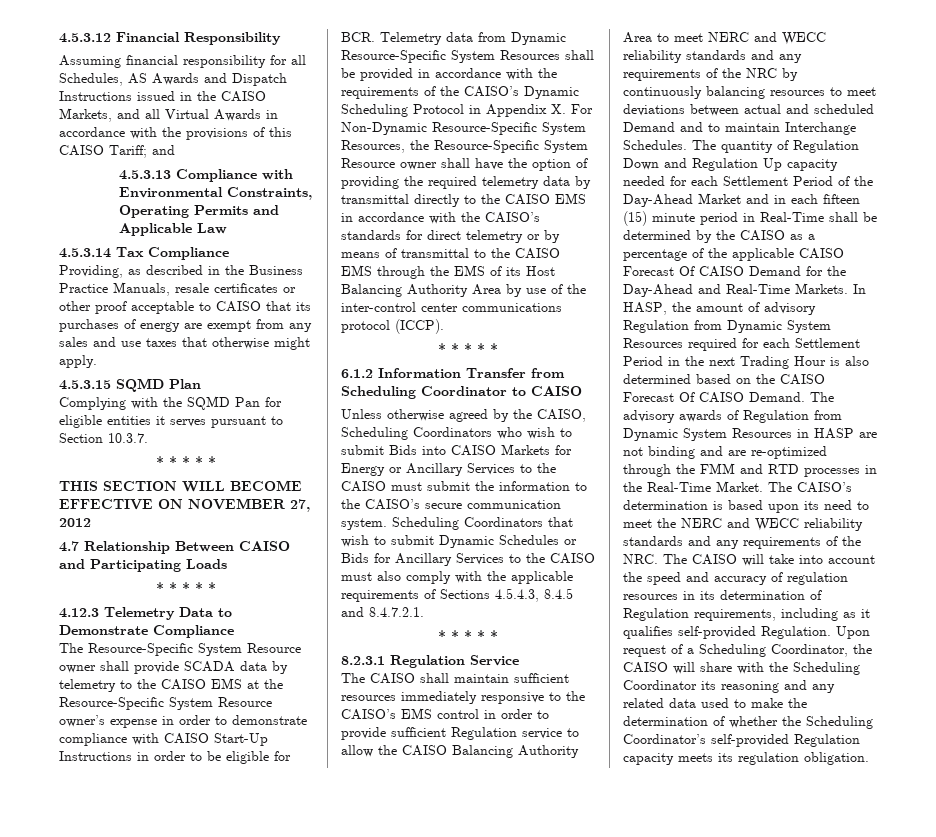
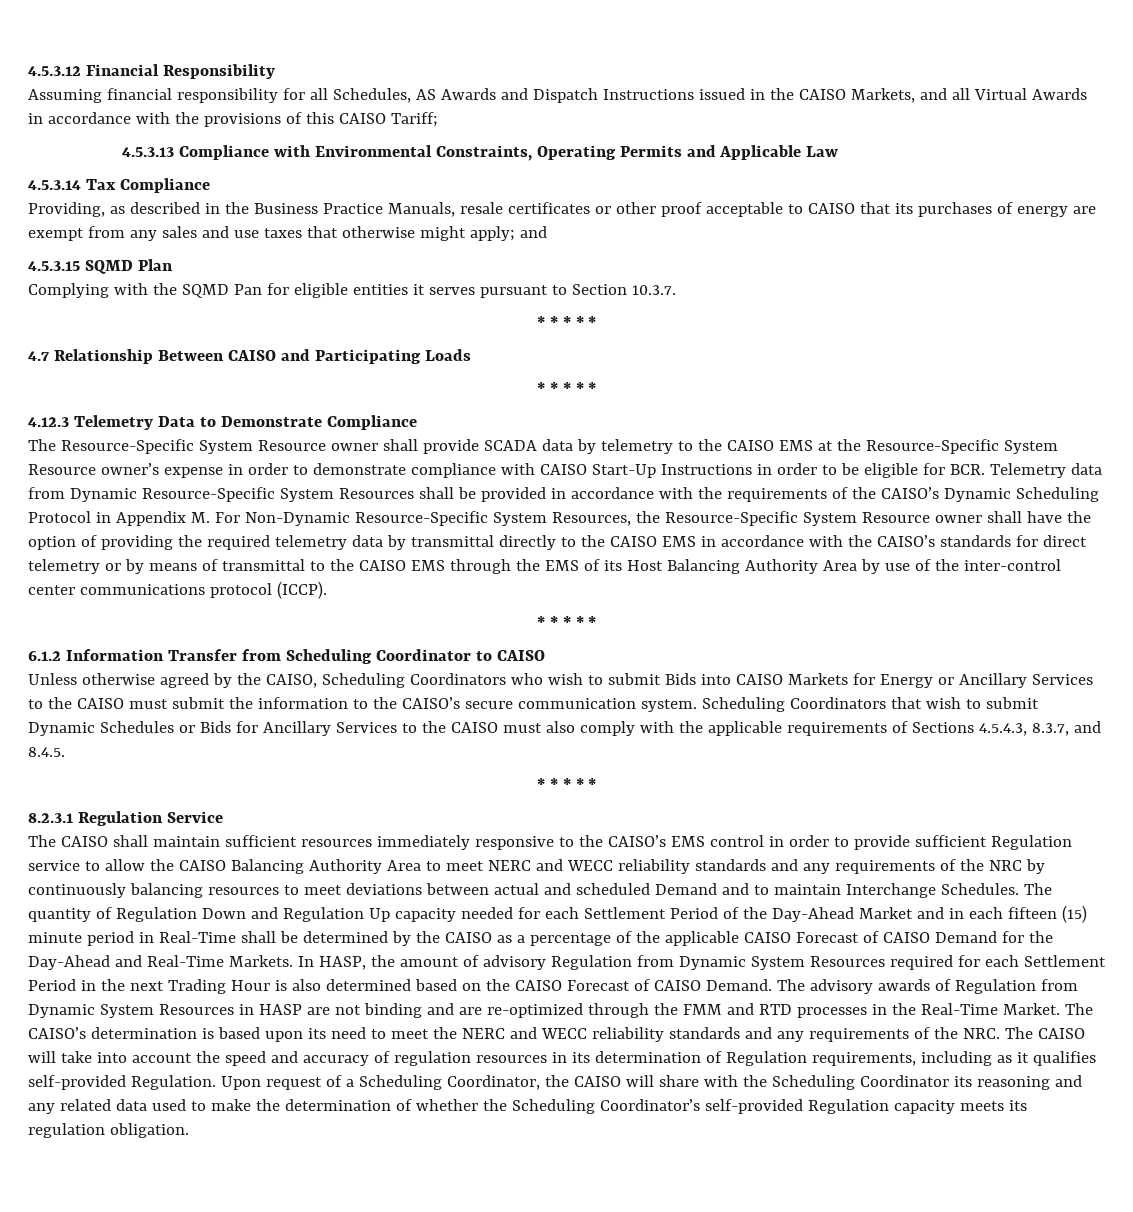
- Assuming financial responsibility for all Schedules, AS Awards and Dispatch Instructions issued in the CAISO Markets, and all Virtual Awards in accordance with the provisions of this CAISO Tariff; and
+ Assuming financial responsibility for all Schedules, AS Awards and Dispatch Instructions issued in the CAISO Markets, and all Virtual Awards in accordance with the provisions of this CAISO Tariff;
- Providing, as described in the Business Practice Manuals, resale certificates or other proof acceptable to CAISO that its purchases of energy are exempt from any sales and use taxes that otherwise might apply.
+ Providing, as described in the Business Practice Manuals, resale certificates or other proof acceptable to CAISO that its purchases of energy are exempt from any sales and use taxes that otherwise might apply; and
- THIS SECTION WILL BECOME EFFECTIVE ON NOVEMBER 27, 2012
- The Resource-Specific System Resource owner shall provide SCADA data by telemetry to the CAISO EMS at the Resource-Specific System Resource owner’s expense in order to demonstrate compliance with CAISO Start-Up Instructions in order to be eligible for BCR. Telemetry data from Dynamic Resource-Specific System Resources shall be provided in accordance with the requirements of the CAISO’s Dynamic Scheduling Protocol in Appendix X. For Non-Dynamic Resource-Specific System Resources, the Resource-Specific System Resource owner shall have the option of providing the required telemetry data by transmittal directly to the CAISO EMS in accordance with the CAISO’s standards for direct telemetry or by means of transmittal to the CAISO EMS through the EMS of its Host Balancing Authority Area by use of the inter-control center communications protocol (ICCP).
+ The Resource-Specific System Resource owner shall provide SCADA data by telemetry to the CAISO EMS at the Resource-Specific System Resource owner’s expense in order to demonstrate compliance with CAISO Start-Up Instructions in order to be eligible for BCR. Telemetry data from Dynamic Resource-Specific System Resources shall be provided in accordance with the requirements of the CAISO’s Dynamic Scheduling Protocol in Appendix M. For Non-Dynamic Resource-Specific System Resources, the Resource-Specific System Resource owner shall have the option of providing the required telemetry data by transmittal directly to the CAISO EMS in accordance with the CAISO’s standards for direct telemetry or by means of transmittal to the CAISO EMS through the EMS of its Host Balancing Authority Area by use of the inter-control center communications protocol (ICCP).
- Scheduling Coordinators that wish to submit Dynamic Schedules or Bids for Ancillary Services to the CAISO must also comply with the applicable requirements of Sections 4.5.4.3, 8.4.5 and 8.4.7.2.1.
+ Scheduling Coordinators that wish to submit Dynamic Schedules or Bids for Ancillary Services to the CAISO must also comply with the applicable requirements of Sections 4.5.4.3, 8.3.7, and 8.4.5.
- The quantity of Regulation Down and Regulation Up capacity needed for each Settlement Period of the Day-Ahead Market and in each fifteen (15) minute period in Real-Time shall be determined by the CAISO as a percentage of the applicable CAISO Forecast Of CAISO Demand for the Day-Ahead and Real-Time Markets.
+ The quantity of Regulation Down and Regulation Up capacity needed for each Settlement Period of the Day-Ahead Market and in each fifteen (15) minute period in Real-Time shall be determined by the CAISO as a percentage of the applicable CAISO Forecast of CAISO Demand for the Day-Ahead and Real-Time Markets.
- In HASP, the amount of advisory Regulation from Dynamic System Resources required for each Settlement Period in the next Trading Hour is also determined based on the CAISO Forecast Of CAISO Demand.
+ In HASP, the amount of advisory Regulation from Dynamic System Resources required for each Settlement Period in the next Trading Hour is also determined based on the CAISO Forecast of CAISO Demand.

